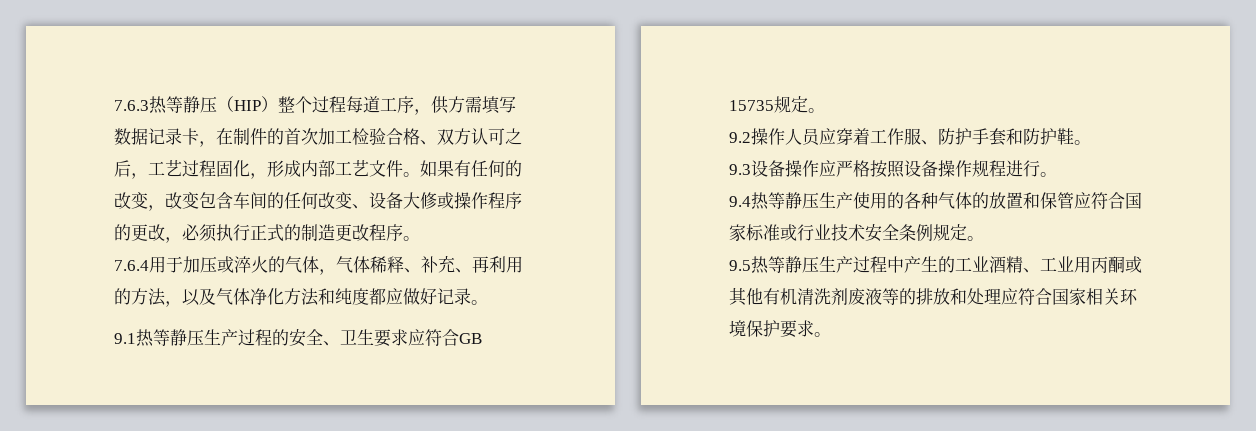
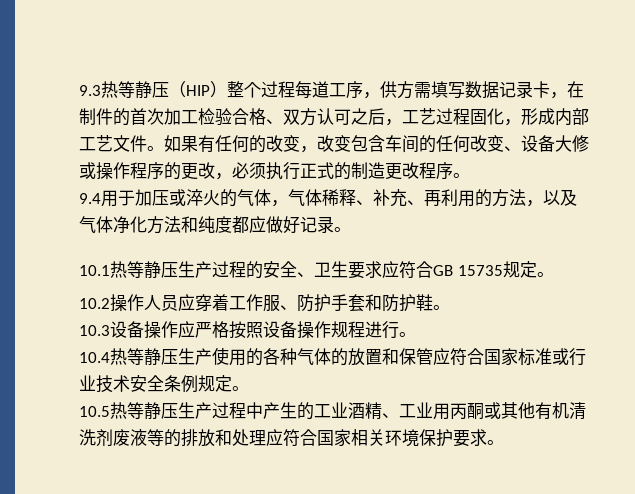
- 7.6.3热等静压（HIP）整个过程每道工序，供方需填写数据记录卡，在制件的首次加工检验合格、双方认可之后，工艺过程固化，形成内部工艺文件。
+ 9.3热等静压（HIP）整个过程每道工序，供方需填写数据记录卡，在制件的首次加工检验合格、双方认可之后，工艺过程固化，形成内部工艺文件。
- 7.6.4用于加压或淬火的气体，气体稀释、补充、再利用的方法，以及气体净化方法和纯度都应做好记录。
+ 9.4用于加压或淬火的气体，气体稀释、补充、再利用的方法，以及气体净化方法和纯度都应做好记录。
- 9.1热等静压生产过程的安全、卫生要求应符合GB 15735规定。
+ 10.1热等静压生产过程的安全、卫生要求应符合GB 15735规定。
- 9.2操作人员应穿着工作服、防护手套和防护鞋。
+ 10.2操作人员应穿着工作服、防护手套和防护鞋。
- 9.3设备操作应严格按照设备操作规程进行。
+ 10.3设备操作应严格按照设备操作规程进行。
- 9.4热等静压生产使用的各种气体的放置和保管应符合国家标准或行业技术安全条例规定。
+ 10.4热等静压生产使用的各种气体的放置和保管应符合国家标准或行业技术安全条例规定。
- 9.5热等静压生产过程中产生的工业酒精、工业用丙酮或其他有机清洗剂废液等的排放和处理应符合国家相关环境保护要求。
+ 10.5热等静压生产过程中产生的工业酒精、工业用丙酮或其他有机清洗剂废液等的排放和处理应符合国家相关环境保护要求。

